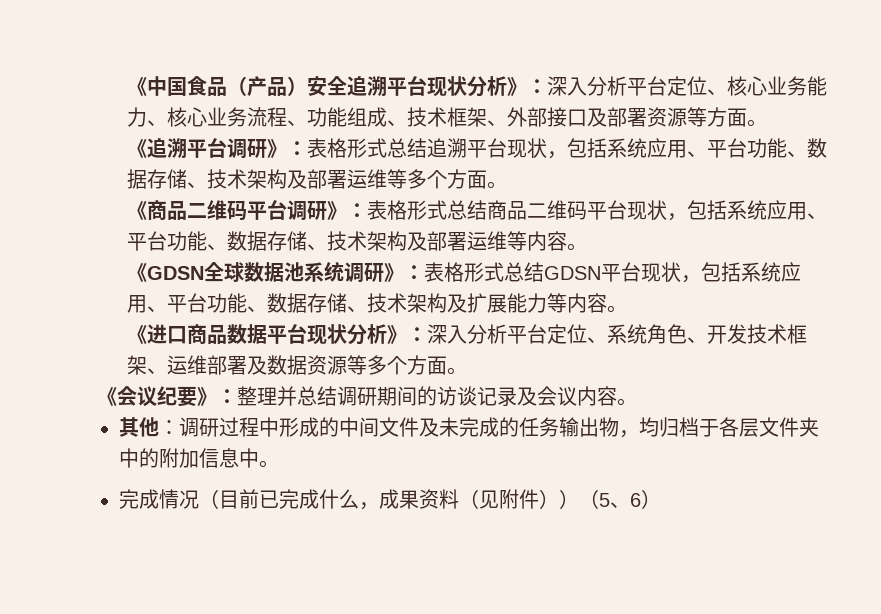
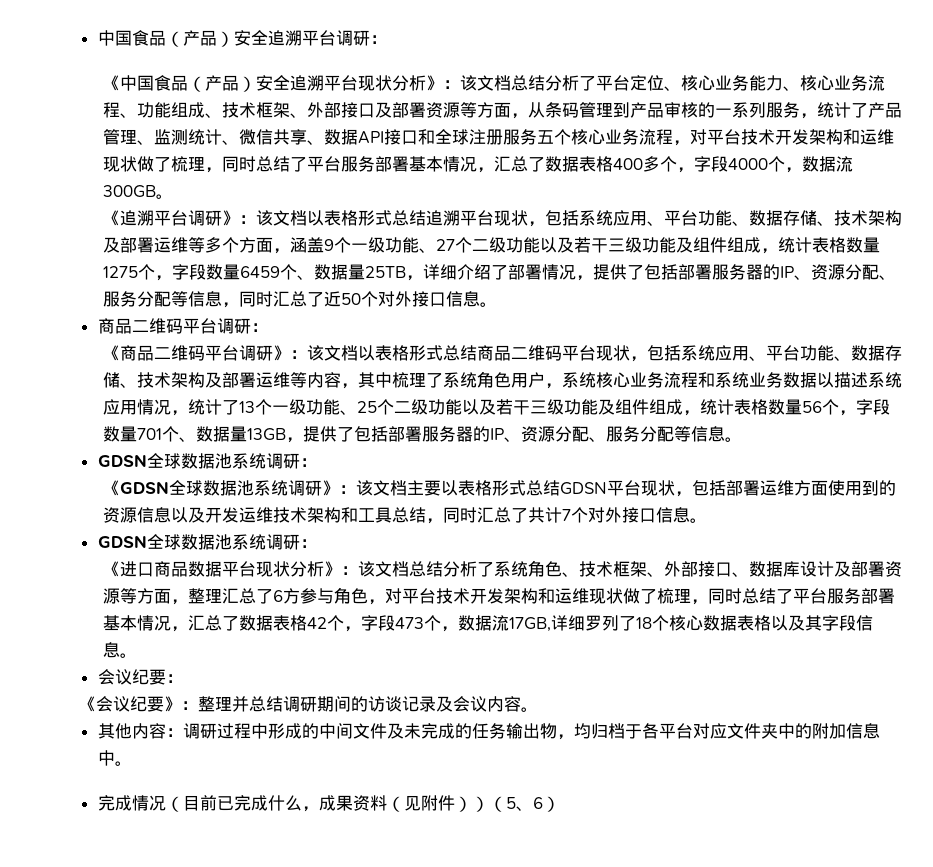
+ 中国食品（产品）安全追溯平台调研：
- 《中国食品（产品）安全追溯平台现状分析》：深入分析平台定位、核心业务能力、核心业务流程、功能组成、技术框架、外部接口及部署资源等方面。
+ 《中国食品（产品）安全追溯平台现状分析》：该文档总结分析了平台定位、核心业务能力、核心业务流程、功能组成、技术框架、外部接口及部署资源等方面，从条码管理到产品审核的一系列服务，统计了产品管理、监测统计、微信共享、数据API接口和全球注册服务五个核心业务流程，对平台技术开发架构和运维现状做了梳理，同时总结了平台服务部署基本情况，汇总了数据表格400多个，字段4000个，数据流300GB。
- 《追溯平台调研》：表格形式总结追溯平台现状，包括系统应用、平台功能、数据存储、技术架构及部署运维等多个方面。
+ 《追溯平台调研》：该文档以表格形式总结追溯平台现状，包括系统应用、平台功能、数据存储、技术架构及部署运维等多个方面，涵盖9个一级功能、27个二级功能以及若干三级功能及组件组成，统计表格数量1275个，字段数量6459个、数据量25TB，详细介绍了部署情况，提供了包括部署服务器的IP、资源分配、服务分配等信息，同时汇总了近50个对外接口信息。
+ 商品二维码平台调研：
- 《商品二维码平台调研》：表格形式总结商品二维码平台现状，包括系统应用、平台功能、数据存储、技术架构及部署运维等内容。
+ 《商品二维码平台调研》：该文档以表格形式总结商品二维码平台现状，包括系统应用、平台功能、数据存储、技术架构及部署运维等内容，其中梳理了系统角色用户，系统核心业务流程和系统业务数据以描述系统应用情况，统计了13个一级功能、25个二级功能以及若干三级功能及组件组成，统计表格数量56个，字段数量701个、数据量13GB，提供了包括部署服务器的IP、资源分配、服务分配等信息。
+ GDSN全球数据池系统调研：
- 《GDSN全球数据池系统调研》：表格形式总结GDSN平台现状，包括系统应用、平台功能、数据存储、技术架构及扩展能力等内容。
+ 《GDSN全球数据池系统调研》：该文档主要以表格形式总结GDSN平台现状，包括部署运维方面使用到的资源信息以及开发运维技术架构和工具总结，同时汇总了共计7个对外接口信息。
+ GDSN全球数据池系统调研：
- 《进口商品数据平台现状分析》：深入分析平台定位、系统角色、开发技术框架、运维部署及数据资源等多个方面。
+ 《进口商品数据平台现状分析》：该文档总结分析了系统角色、技术框架、外部接口、数据库设计及部署资源等方面，整理汇总了6方参与角色，对平台技术开发架构和运维现状做了梳理，同时总结了平台服务部署基本情况，汇总了数据表格42个，字段473个，数据流17GB,详细罗列了18个核心数据表格以及其字段信息。
+ 会议纪要：
- 其他：调研过程中形成的中间文件及未完成的任务输出物，均归档于各层文件夹中的附加信息中。
+ 其他内容：调研过程中形成的中间文件及未完成的任务输出物，均归档于各平台对应文件夹中的附加信息中。

